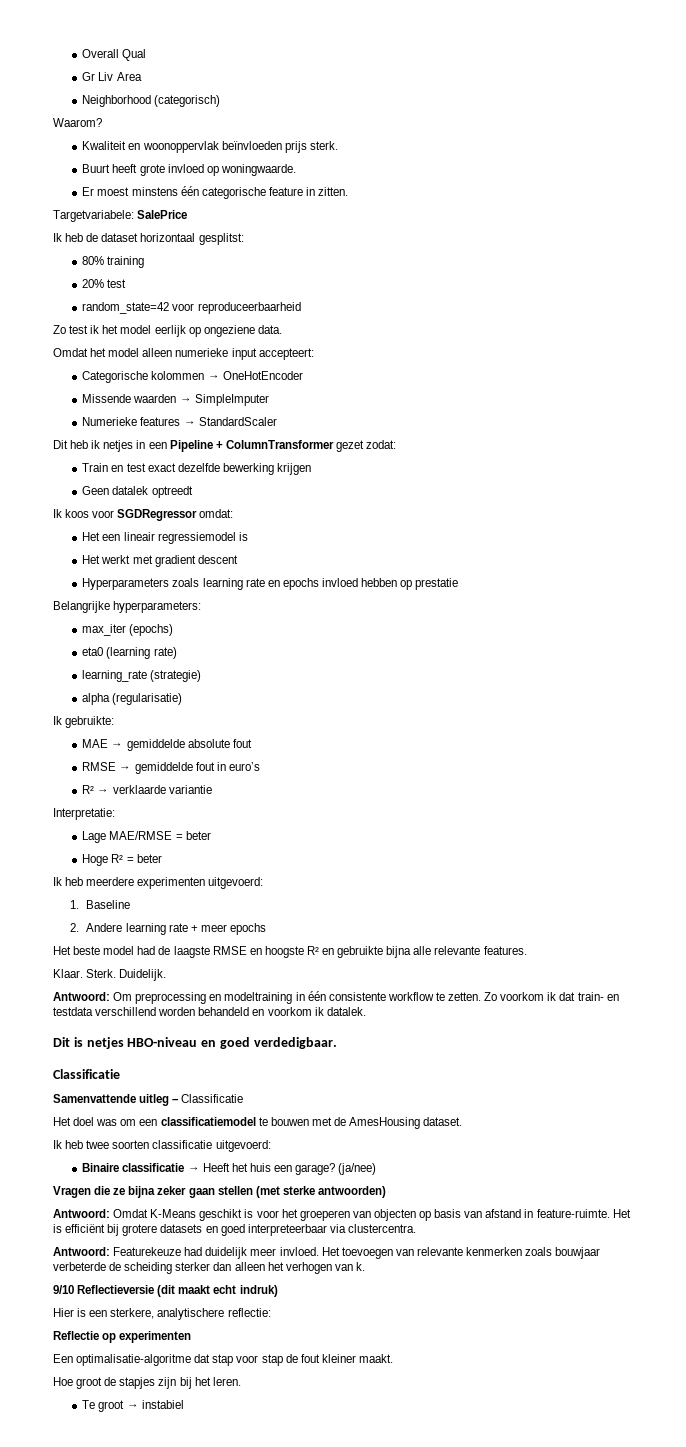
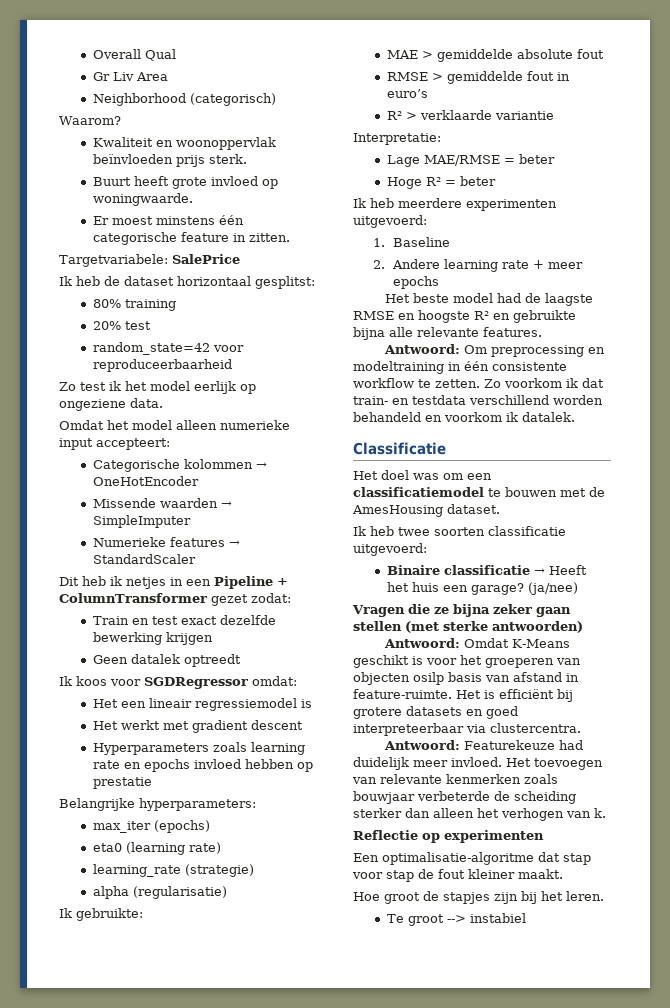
- MAE → gemiddelde absolute fout
+ MAE > gemiddelde absolute fout
- RMSE → gemiddelde fout in euro’s
+ RMSE > gemiddelde fout in euro’s
- R² → verklaarde variantie
+ R² > verklaarde variantie
- Klaar. Sterk. Duidelijk.
- Dit is netjes HBO-niveau en goed verdedigbaar.
  Classificatie
- Samenvattende uitleg – Classificatie
- Antwoord: Omdat K-Means geschikt is voor het groeperen van objecten op basis van afstand in feature-ruimte.
+ Antwoord: Omdat K-Means geschikt is voor het groeperen van objecten osilp basis van afstand in feature-ruimte.
- 9/10 Reflectieversie (dit maakt echt indruk)
- Hier is een sterkere, analytischere reflectie:
- Te groot → instabiel
+ Te groot --> instabiel

